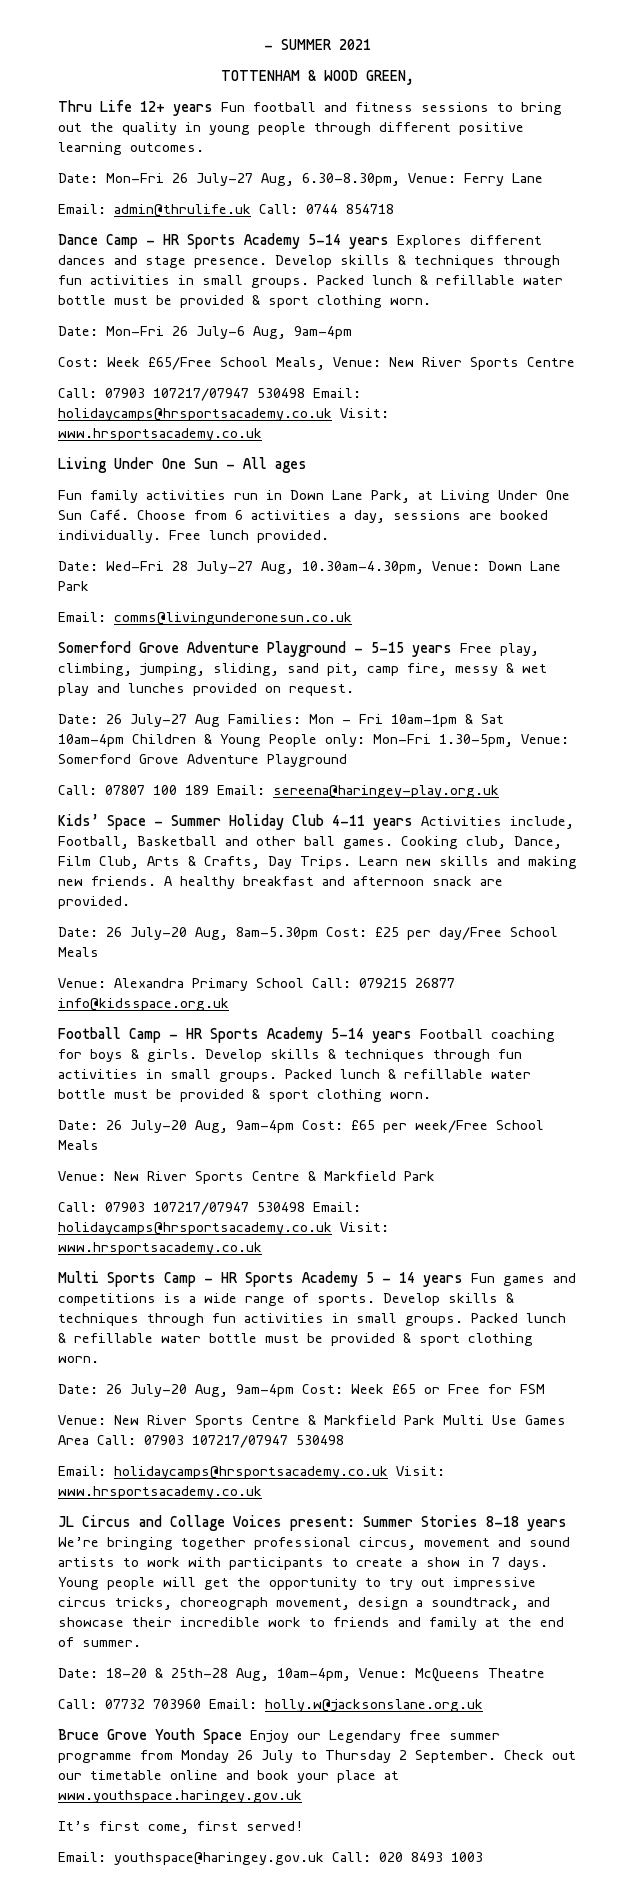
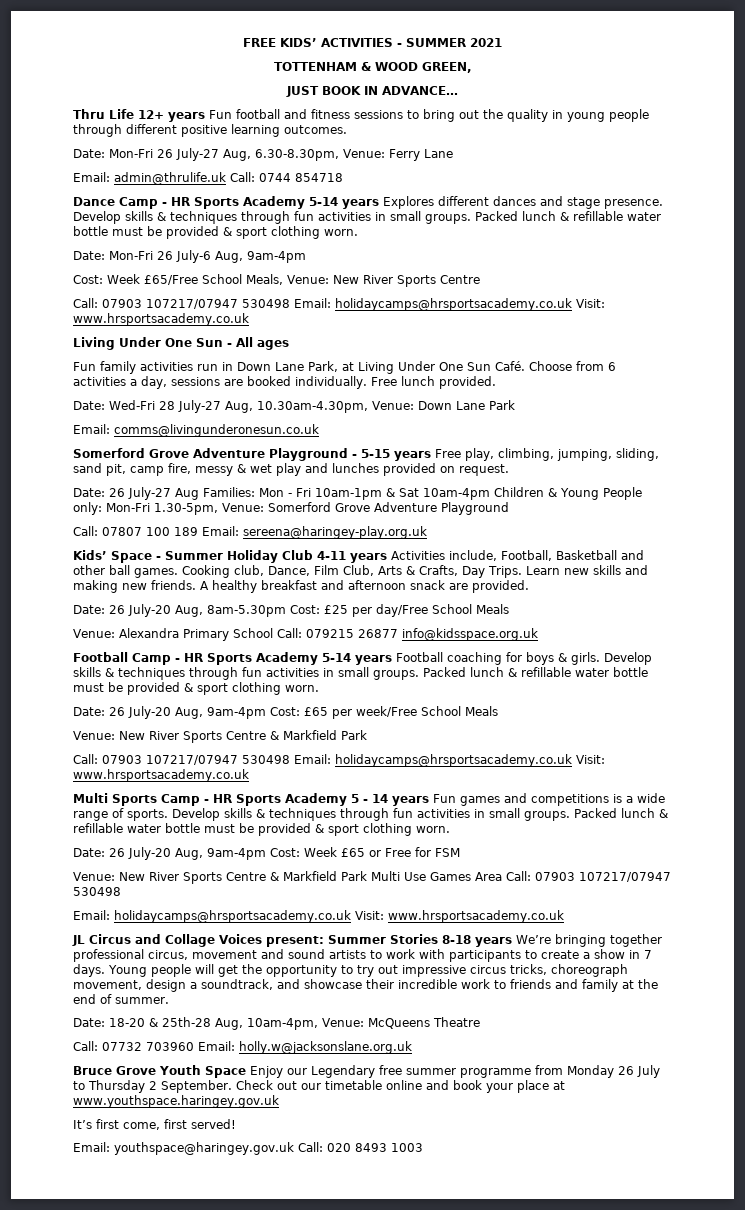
- - SUMMER 2021
+ FREE KIDS’ ACTIVITIES - SUMMER 2021
+ JUST BOOK IN ADVANCE…

